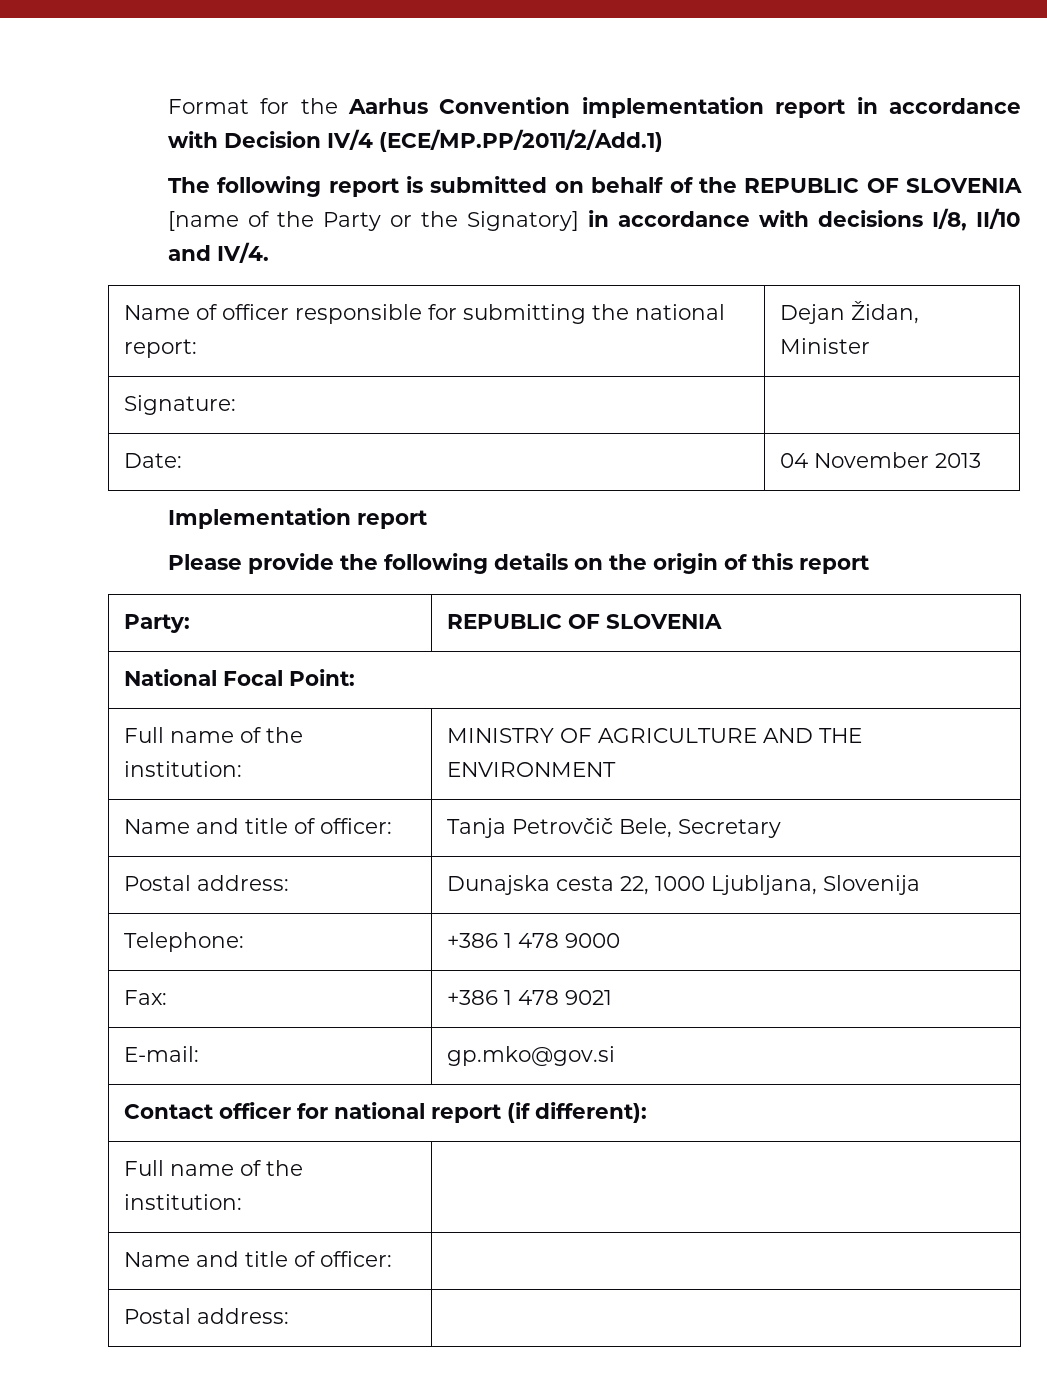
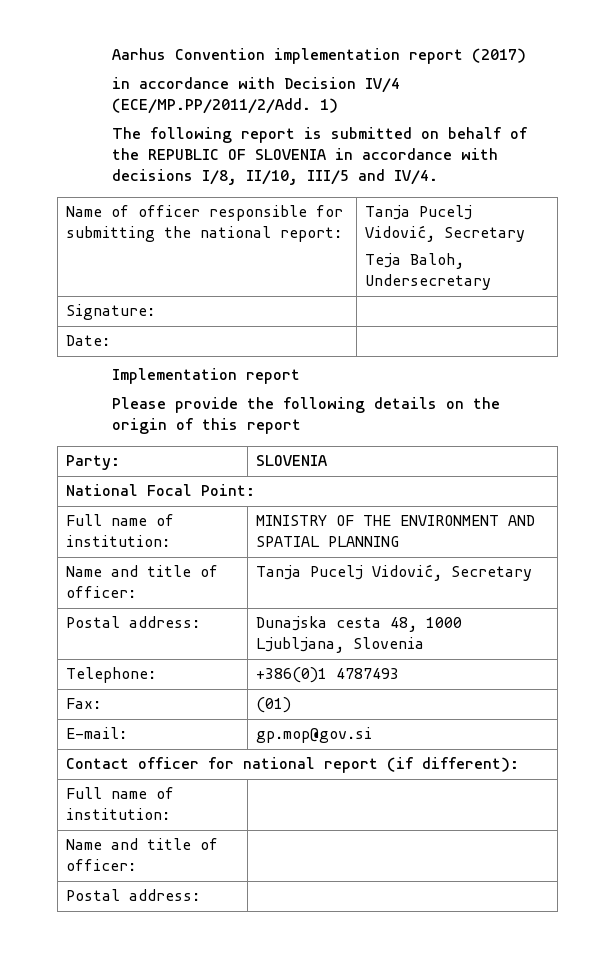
- Format for the Aarhus Convention implementation report in accordance with Decision IV/4 (ECE/MP.PP/2011/2/Add.1)
+ Aarhus Convention implementation report (2017)
+ in accordance with Decision IV/4 (ECE/MP.PP/2011/2/Add. 1)
- The following report is submitted on behalf of the REPUBLIC OF SLOVENIA [name of the Party or the Signatory] in accordance with decisions I/8, II/10 and IV/4.
+ The following report is submitted on behalf of the REPUBLIC OF SLOVENIA in accordance with decisions I/8, II/10, III/5 and IV/4.
- Name of officer responsible for submitting the national report: | Dejan Židan, Minister
+ Name of officer responsible for submitting the national report: | Tanja Pucelj Vidović, Secretary
+ Teja Baloh, Undersecretary
- Date: | 04 November 2013
+ Date: |
- Party: | REPUBLIC OF SLOVENIA
+ Party: | SLOVENIA
- Full name of the institution: | MINISTRY OF AGRICULTURE AND THE ENVIRONMENT
+ Full name of institution: | MINISTRY OF THE ENVIRONMENT AND SPATIAL PLANNING
- Name and title of officer: | Tanja Petrovčič Bele, Secretary
+ Name and title of officer: | Tanja Pucelj Vidović, Secretary
- Postal address: | Dunajska cesta 22, 1000 Ljubljana, Slovenija
+ Postal address: | Dunajska cesta 48, 1000 Ljubljana, Slovenia
- Telephone: | +386 1 478 9000
- Fax: | +386 1 478 9021
+ Telephone: | +386(0)1 4787493
+ Fax: | (01)
- E-mail: | gp.mko@gov.si
+ E-mail: | gp.mop@gov.si
  Contact officer for national report (if different):
- Full name of the institution: |
+ Full name of institution: |

